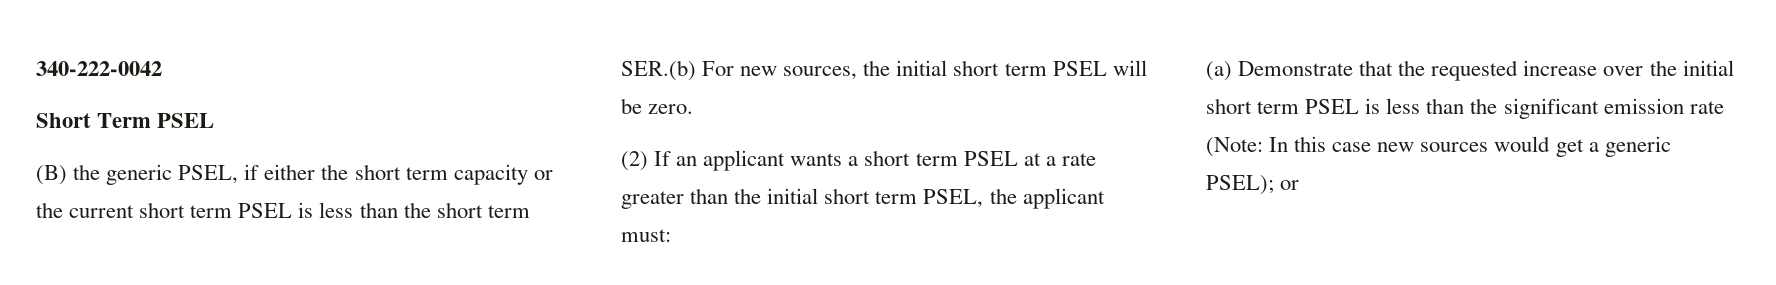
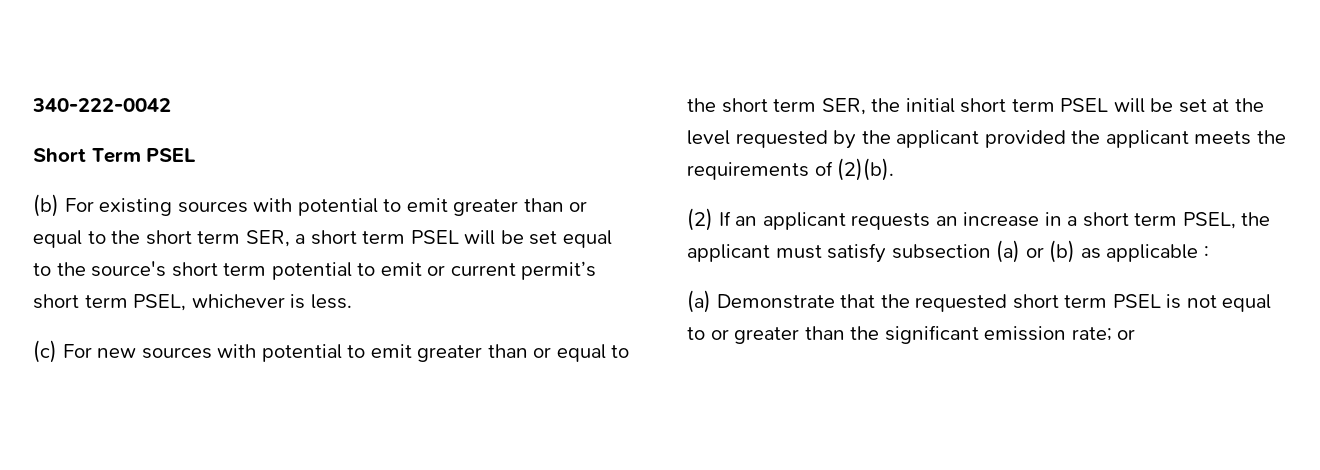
- (B) the generic PSEL, if either the short term capacity or the current short term PSEL is less than the short term SER.(b) For new sources, the initial short term PSEL will be zero.
- (2) If an applicant wants a short term PSEL at a rate greater than the initial short term PSEL, the applicant must:
+ (b) For existing sources with potential to emit greater than or equal to the short term SER, a short term PSEL will be set equal to the source's short term potential to emit or current permit’s short term PSEL, whichever is less.
+ (c) For new sources with potential to emit greater than or equal to the short term SER, the initial short term PSEL will be set at the level requested by the applicant provided the applicant meets the requirements of (2)(b).
+ (2) If an applicant requests an increase in a short term PSEL, the applicant must satisfy subsection (a) or (b) as applicable :
- (a) Demonstrate that the requested increase over the initial short term PSEL is less than the significant emission rate (Note: In this case new sources would get a generic PSEL); or
+ (a) Demonstrate that the requested short term PSEL is not equal to or greater than the significant emission rate; or

